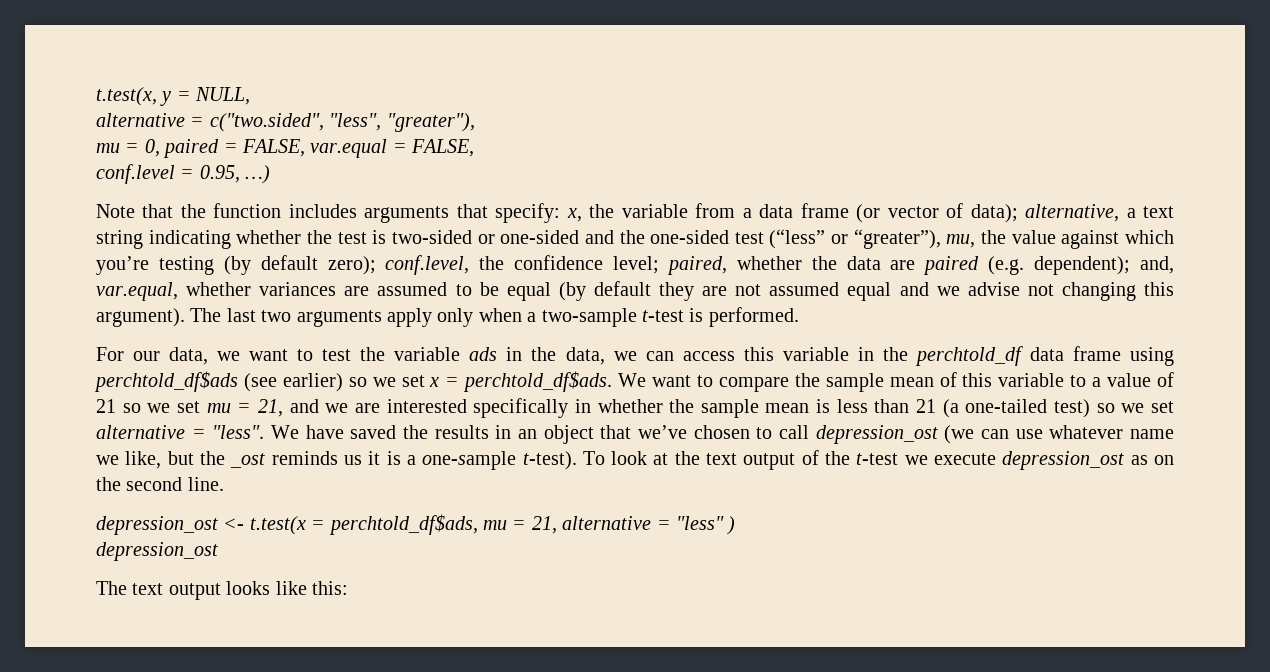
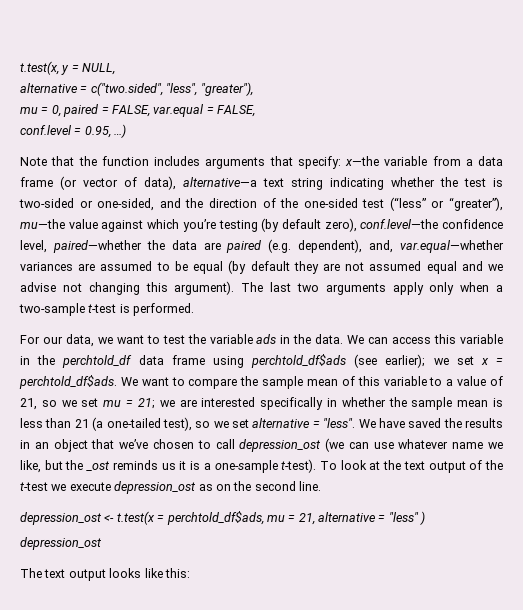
- x, the variable from a data frame (or vector of data); alternative, a text string indicating whether the test is two-sided or one-sided and the one-sided test (“less” or “greater”), mu, the value against which you’re testing (by default zero); conf.level, the confidence level; paired, whether the data are paired (e.g. dependent); and, var.equal, whether variances are assumed to be equal (by default they are not assumed equal and we advise not changing this argument).
+ x—the variable from a data frame (or vector of data), alternative—a text string indicating whether the test is two-sided or one-sided, and the direction of the one-sided test (“less” or “greater”), mu—the value against which you’re testing (by default zero), conf.level—the confidence level, paired—whether the data are paired (e.g. dependent), and, var.equal—whether variances are assumed to be equal (by default they are not assumed equal and we advise not changing this argument).
- For our data, we want to test the variable ads in the data, we can access this variable in the perchtold_df data frame using perchtold_df$ads (see earlier) so we set x = perchtold_df$ads.
+ For our data, we want to test the variable ads in the data. We can access this variable in the perchtold_df data frame using perchtold_df$ads (see earlier); we set x = perchtold_df$ads.
- We want to compare the sample mean of this variable to a value of 21 so we set mu = 21, and we are interested specifically in whether the sample mean is less than 21 (a one-tailed test) so we set alternative = "less".
+ We want to compare the sample mean of this variable to a value of 21, so we set mu = 21; we are interested specifically in whether the sample mean is less than 21 (a one-tailed test), so we set alternative = "less".

